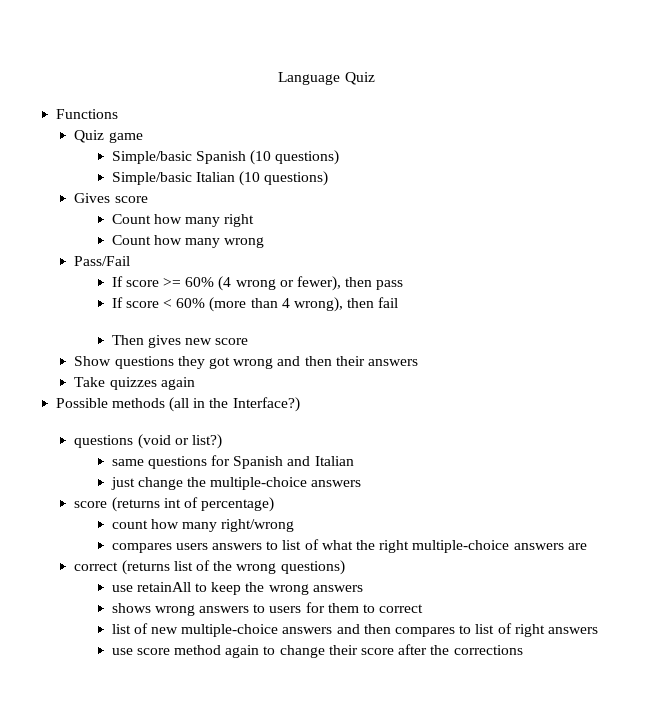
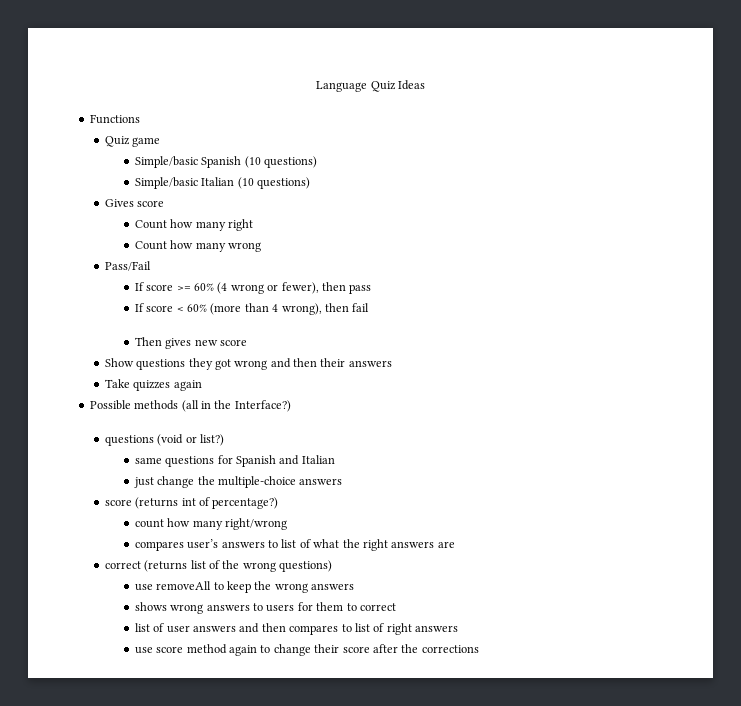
- Language Quiz
+ Language Quiz Ideas
- score (returns int of percentage)
+ score (returns int of percentage?)
- compares users answers to list of what the right multiple-choice answers are
+ compares user’s answers to list of what the right answers are
- use retainAll to keep the wrong answers
+ use removeAll to keep the wrong answers
- list of new multiple-choice answers and then compares to list of right answers
+ list of user answers and then compares to list of right answers

